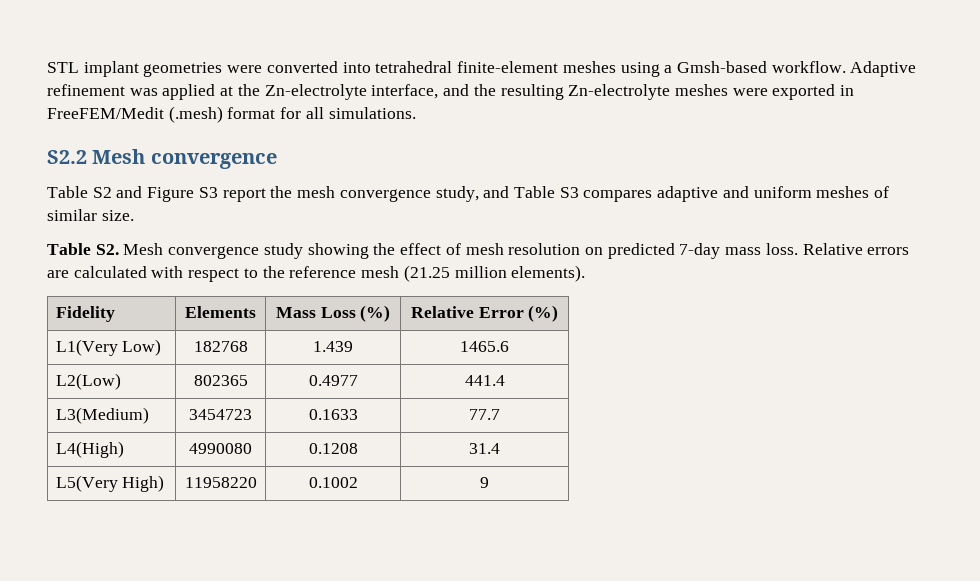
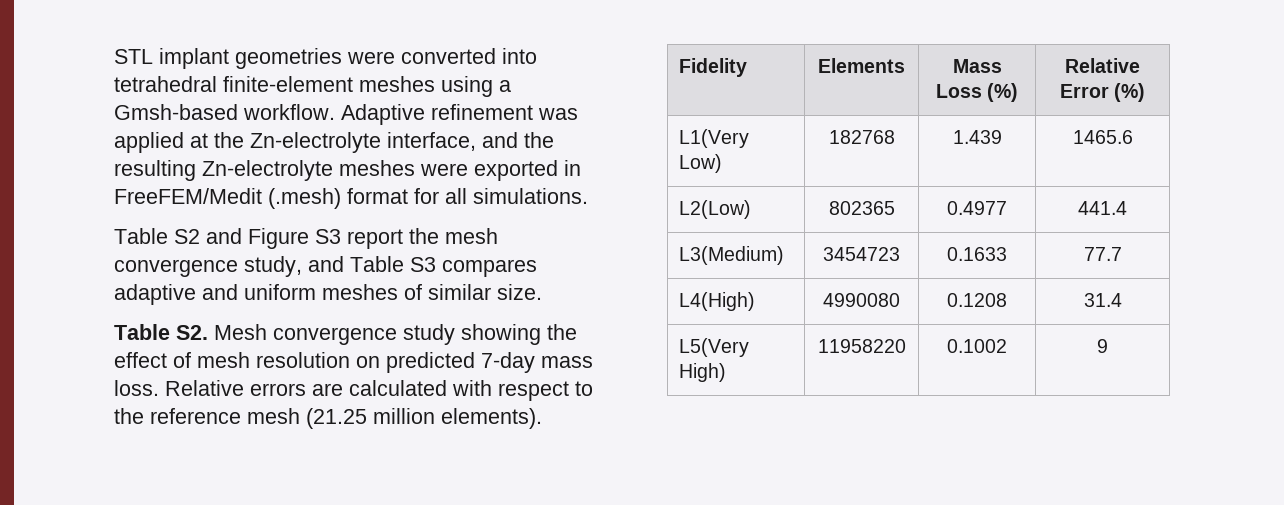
- S2.2 Mesh convergence

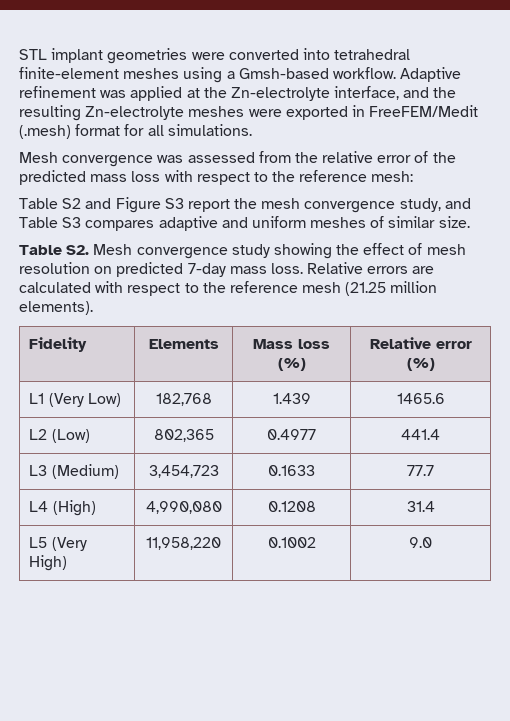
+ Mesh convergence was assessed from the relative error of the predicted mass loss with respect to the reference mesh:
- Fidelity | Elements | Mass Loss (%) | Relative Error (%)
+ Fidelity | Elements | Mass loss (%) | Relative error (%)
- L1(Very Low) | 182768 | 1.439 | 1465.6
+ L1 (Very Low) | 182,768 | 1.439 | 1465.6
- L2(Low) | 802365 | 0.4977 | 441.4
+ L2 (Low) | 802,365 | 0.4977 | 441.4
- L3(Medium) | 3454723 | 0.1633 | 77.7
+ L3 (Medium) | 3,454,723 | 0.1633 | 77.7
- L4(High) | 4990080 | 0.1208 | 31.4
+ L4 (High) | 4,990,080 | 0.1208 | 31.4
- L5(Very High) | 11958220 | 0.1002 | 9
+ L5 (Very High) | 11,958,220 | 0.1002 | 9.0

